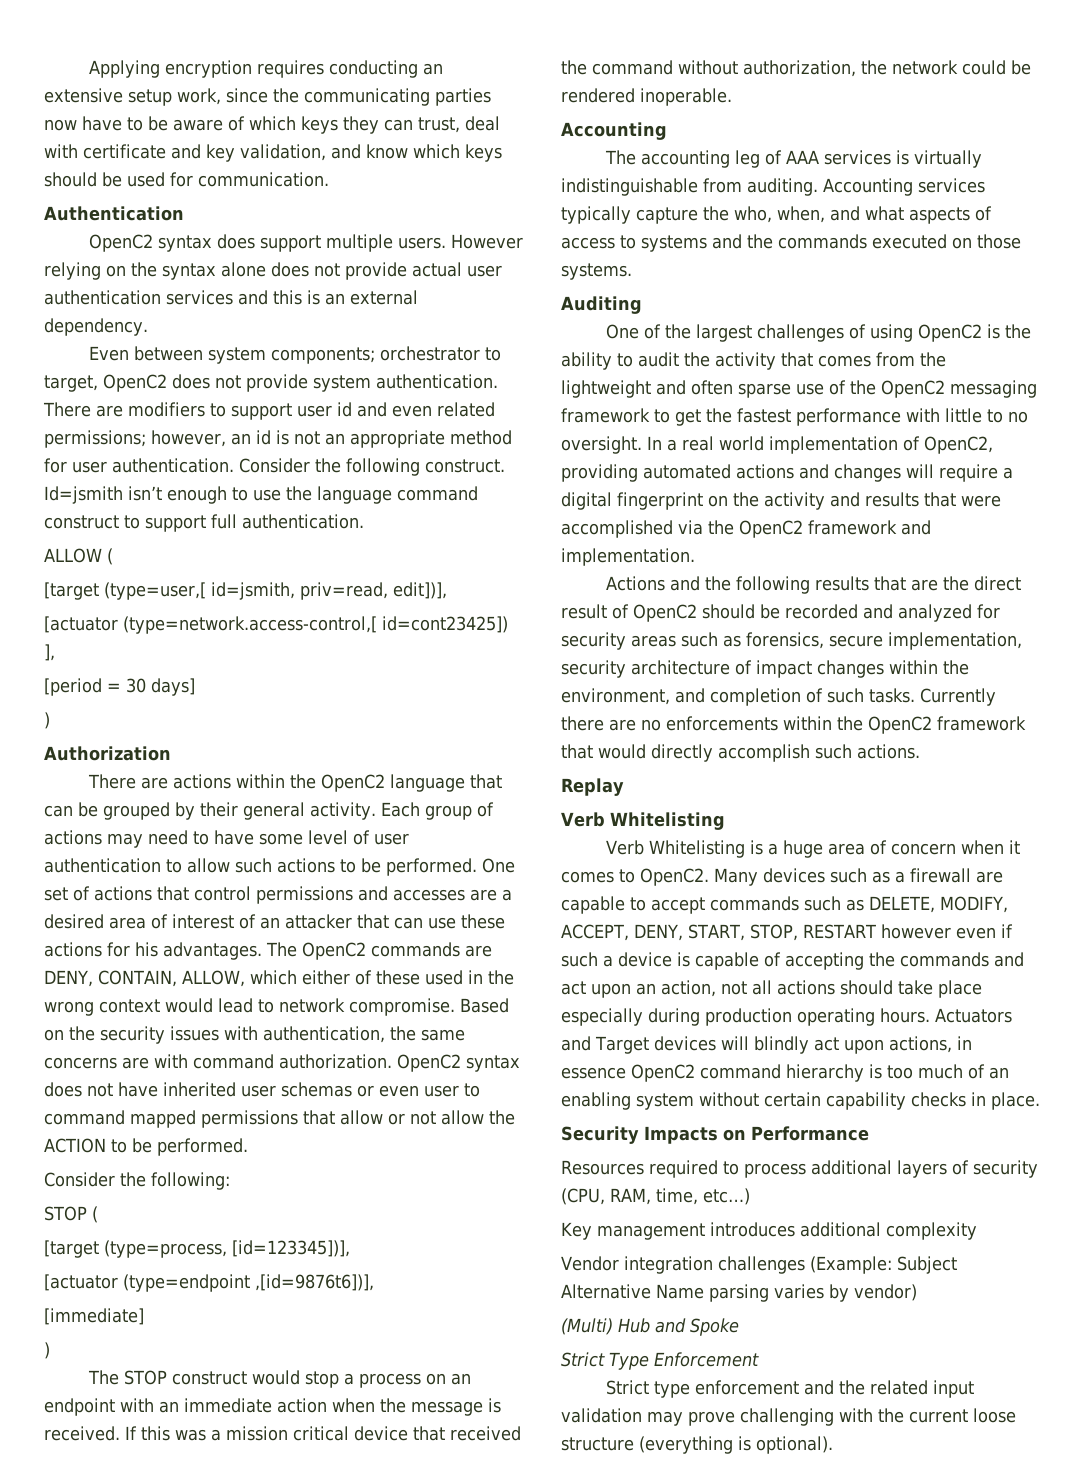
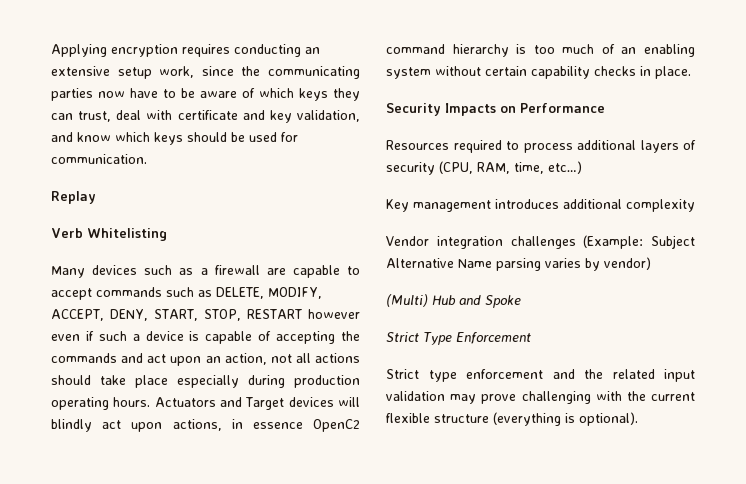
- Authentication
- OpenC2 syntax does support multiple users. However relying on the syntax alone does not provide actual user authentication services and this is an external dependency.
- Even between system components; orchestrator to target, OpenC2 does not provide system authentication. There are modifiers to support user id and even related permissions; however, an id is not an appropriate method for user authentication. Consider the following construct. Id=jsmith isn’t enough to use the language command construct to support full authentication.
- ALLOW (
- [target (type=user,[ id=jsmith, priv=read, edit])],
- [actuator (type=network.access-control,[ id=cont23425]) ],
- [period = 30 days]
- )
- Authorization
- There are actions within the OpenC2 language that can be grouped by their general activity. Each group of actions may need to have some level of user authentication to allow such actions to be performed. One set of actions that control permissions and accesses are a desired area of interest of an attacker that can use these actions for his advantages. The OpenC2 commands are DENY, CONTAIN, ALLOW, which either of these used in the wrong context would lead to network compromise. Based on the security issues with authentication, the same concerns are with command authorization. OpenC2 syntax does not have inherited user schemas or even user to command mapped permissions that allow or not allow the ACTION to be performed.
- Consider the following:
- STOP (
- [target (type=process, [id=123345])],
- [actuator (type=endpoint ,[id=9876t6])],
- [immediate]
- )
- The STOP construct would stop a process on an endpoint with an immediate action when the message is received. If this was a mission critical device that received the command without authorization, the network could be rendered inoperable.
- Accounting
- The accounting leg of AAA services is virtually indistinguishable from auditing. Accounting services typically capture the who, when, and what aspects of access to systems and the commands executed on those systems.
- Auditing
- One of the largest challenges of using OpenC2 is the ability to audit the activity that comes from the lightweight and often sparse use of the OpenC2 messaging framework to get the fastest performance with little to no oversight. In a real world implementation of OpenC2, providing automated actions and changes will require a digital fingerprint on the activity and results that were accomplished via the OpenC2 framework and implementation.
- Actions and the following results that are the direct result of OpenC2 should be recorded and analyzed for security areas such as forensics, secure implementation, security architecture of impact changes within the environment, and completion of such tasks. Currently there are no enforcements within the OpenC2 framework that would directly accomplish such actions.
  Replay
  Verb Whitelisting
- Verb Whitelisting is a huge area of concern when it comes to OpenC2. Many devices such as a firewall are capable to accept commands such as DELETE, MODIFY, ACCEPT, DENY, START, STOP, RESTART however even if such a device is capable of accepting the commands and act upon an action, not all actions should take place especially during production operating hours.
+ Many devices such as a firewall are capable to accept commands such as DELETE, MODIFY, ACCEPT, DENY, START, STOP, RESTART however even if such a device is capable of accepting the commands and act upon an action, not all actions should take place especially during production operating hours.
- Strict type enforcement and the related input validation may prove challenging with the current loose structure (everything is optional).
+ Strict type enforcement and the related input validation may prove challenging with the current flexible structure (everything is optional).

